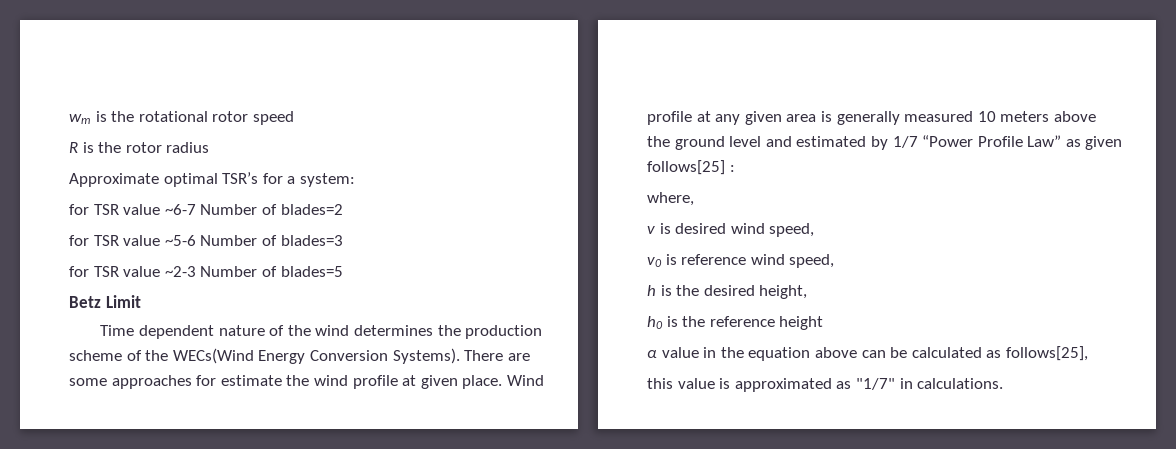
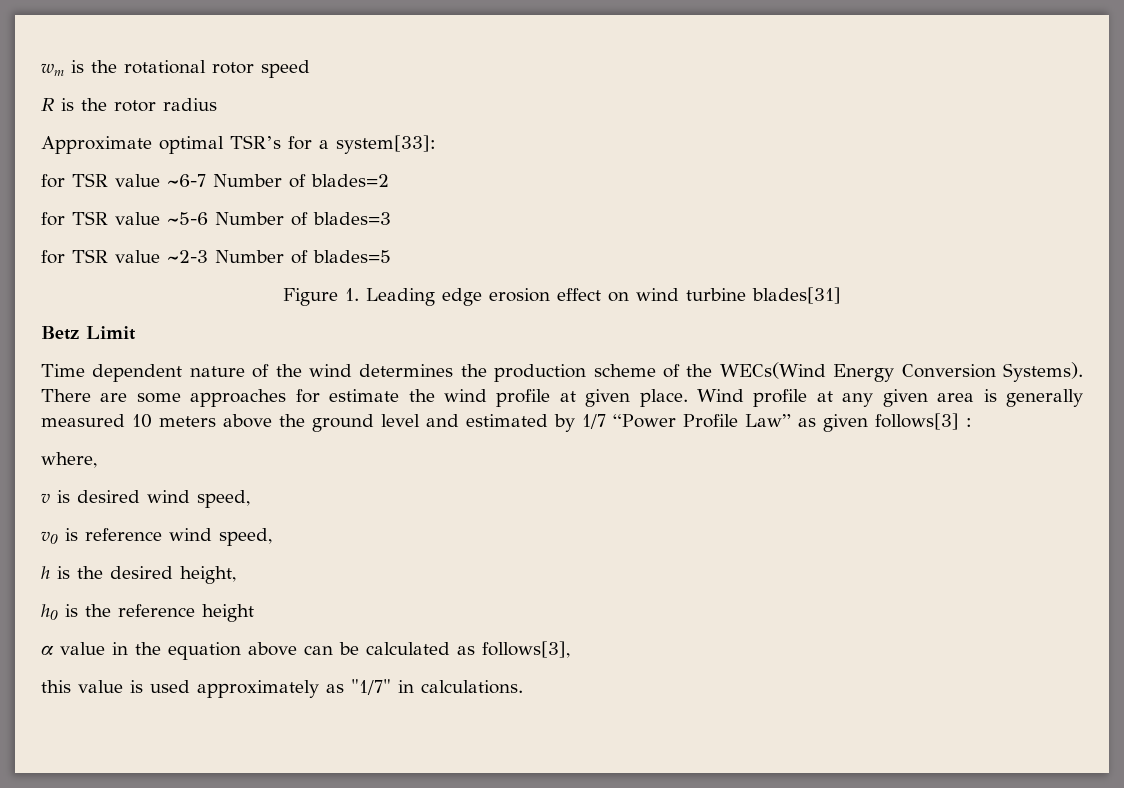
- Approximate optimal TSR’s for a system:
+ Approximate optimal TSR’s for a system[33]:
+ Figure 1. Leading edge erosion effect on wind turbine blades[31]
- Wind profile at any given area is generally measured 10 meters above the ground level and estimated by 1/7 “Power Profile Law” as given follows[25] :
+ Wind profile at any given area is generally measured 10 meters above the ground level and estimated by 1/7 “Power Profile Law” as given follows[3] :
- α value in the equation above can be calculated as follows[25],
+ α value in the equation above can be calculated as follows[3],
- this value is approximated as "1/7" in calculations.
+ this value is used approximately as "1/7" in calculations.

